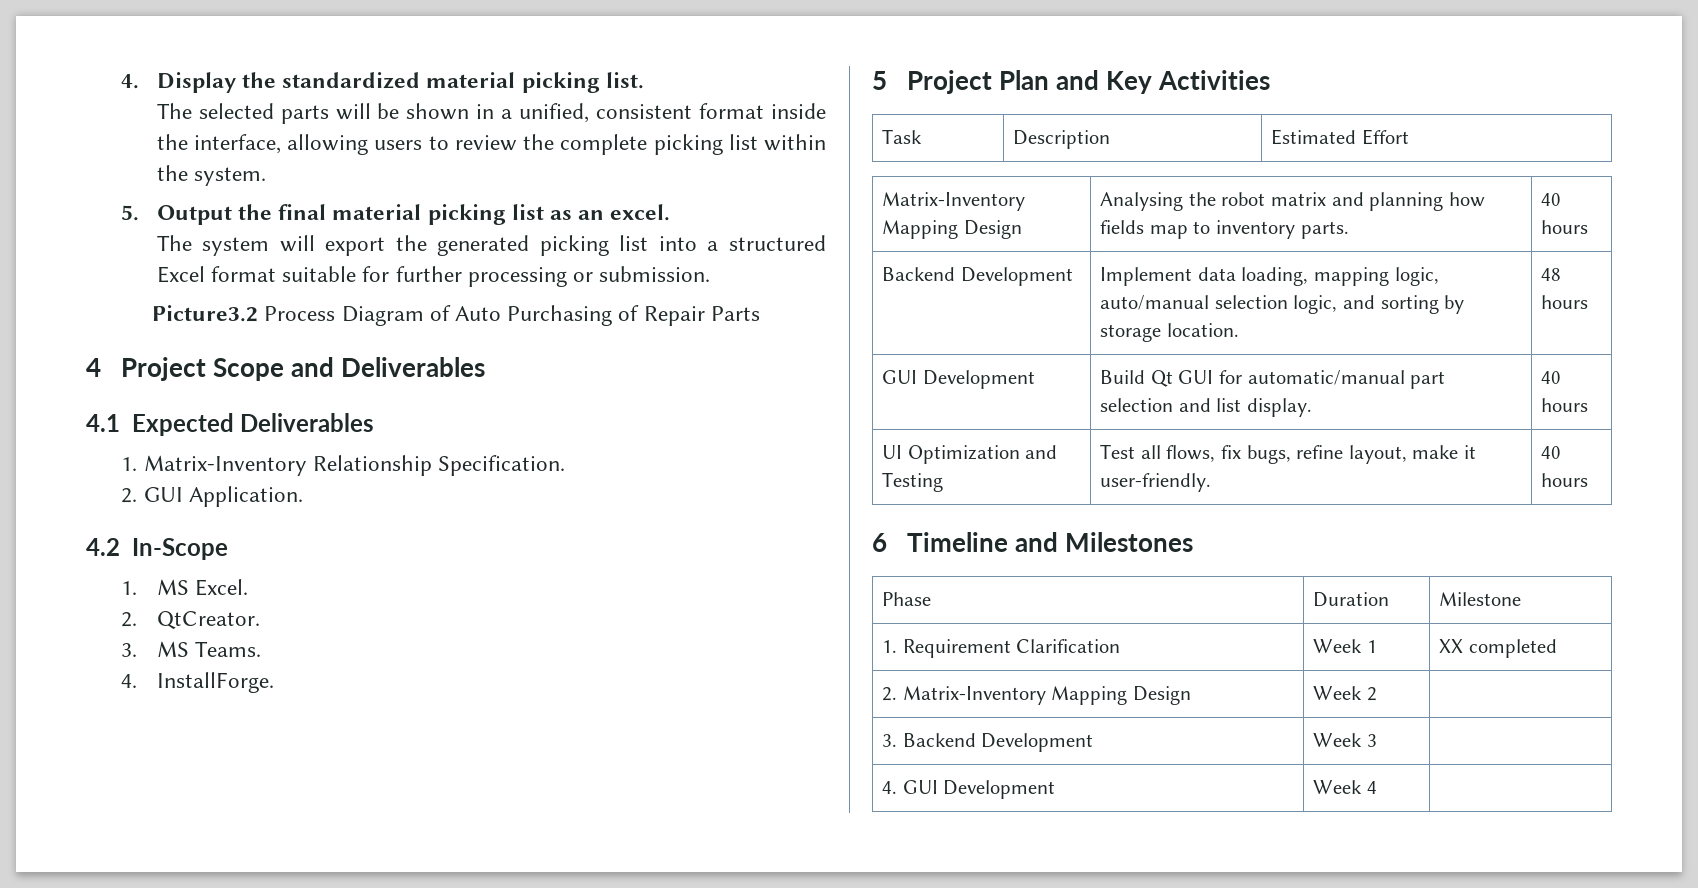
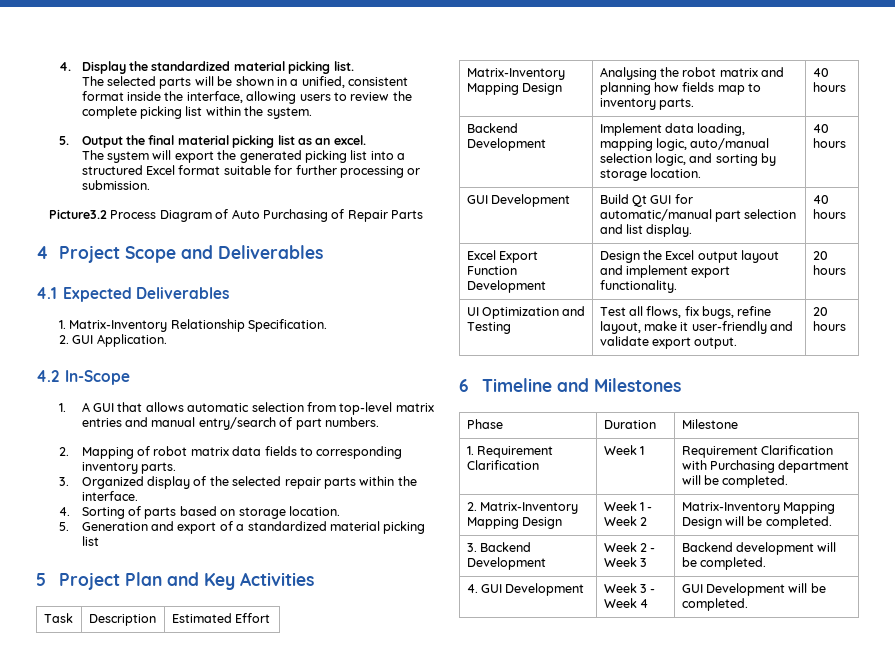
- 1. MS Excel.
- 2. QtCreator.
- 3. MS Teams.
- 4. InstallForge.
+ 1. A GUI that allows automatic selection from top-level matrix entries and manual entry/search of part numbers.
+ 2. Mapping of robot matrix data fields to corresponding inventory parts.
+ 3. Organized display of the selected repair parts within the interface.
+ 4. Sorting of parts based on storage location.
+ 5. Generation and export of a standardized material picking list
- Backend Development | Implement data loading, mapping logic, auto/manual selection logic, and sorting by storage location. | 48 hours
+ Backend Development | Implement data loading, mapping logic, auto/manual selection logic, and sorting by storage location. | 40 hours
+ Excel Export Function Development | Design the Excel output layout and implement export functionality. | 20 hours
- UI Optimization and Testing | Test all flows, fix bugs, refine layout, make it user-friendly. | 40 hours
+ UI Optimization and Testing | Test all flows, fix bugs, refine layout, make it user-friendly and validate export output. | 20 hours
- 1. Requirement Clarification | Week 1 | XX completed
+ 1. Requirement Clarification | Week 1 | Requirement Clarification with Purchasing department will be completed.
- 2. Matrix-Inventory Mapping Design | Week 2 |
- 3. Backend Development | Week 3 |
- 4. GUI Development | Week 4 |
+ 2. Matrix-Inventory Mapping Design | Week 1 - Week 2 | Matrix-Inventory Mapping Design will be completed.
+ 3. Backend Development | Week 2 - Week 3 | Backend development will be completed.
+ 4. GUI Development | Week 3 - Week 4 | GUI Development will be completed.

